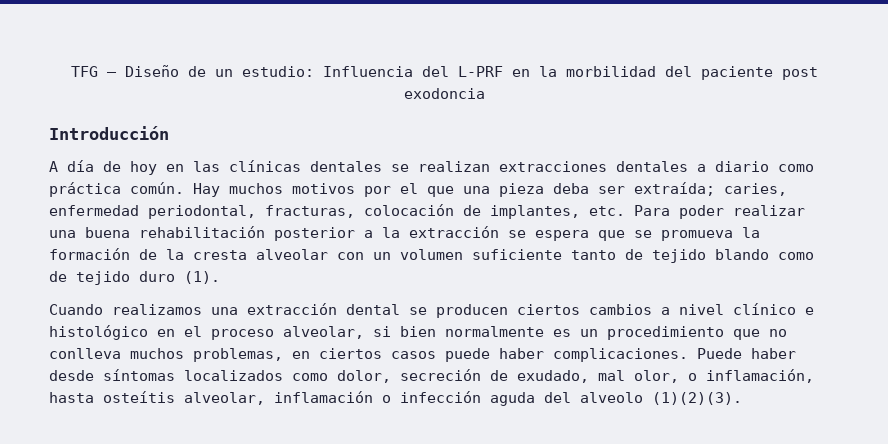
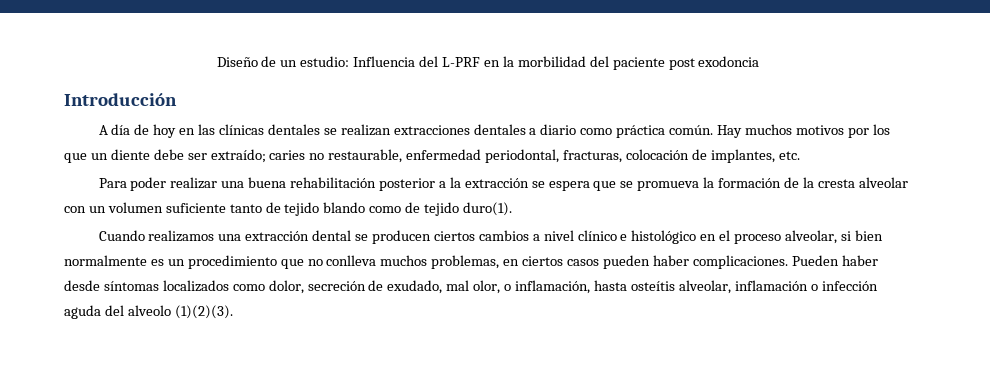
- TFG – Diseño de un estudio: Influencia del L-PRF en la morbilidad del paciente post exodoncia
+ Diseño de un estudio: Influencia del L-PRF en la morbilidad del paciente post exodoncia
- Hay muchos motivos por el que una pieza deba ser extraída; caries, enfermedad periodontal, fracturas, colocación de implantes, etc. Para poder realizar una buena rehabilitación posterior a la extracción se espera que se promueva la formación de la cresta alveolar con un volumen suficiente tanto de tejido blando como de tejido duro (1).
+ Hay muchos motivos por los que un diente debe ser extraído; caries no restaurable, enfermedad periodontal, fracturas, colocación de implantes, etc.
+ Para poder realizar una buena rehabilitación posterior a la extracción se espera que se promueva la formación de la cresta alveolar con un volumen suficiente tanto de tejido blando como de tejido duro(1).
- Cuando realizamos una extracción dental se producen ciertos cambios a nivel clínico e histológico en el proceso alveolar, si bien normalmente es un procedimiento que no conlleva muchos problemas, en ciertos casos puede haber complicaciones.
+ Cuando realizamos una extracción dental se producen ciertos cambios a nivel clínico e histológico en el proceso alveolar, si bien normalmente es un procedimiento que no conlleva muchos problemas, en ciertos casos pueden haber complicaciones.
- Puede haber desde síntomas localizados como dolor, secreción de exudado, mal olor, o inflamación, hasta osteítis alveolar, inflamación o infección aguda del alveolo (1)(2)(3).
+ Pueden haber desde síntomas localizados como dolor, secreción de exudado, mal olor, o inflamación, hasta osteítis alveolar, inflamación o infección aguda del alveolo (1)(2)(3).

